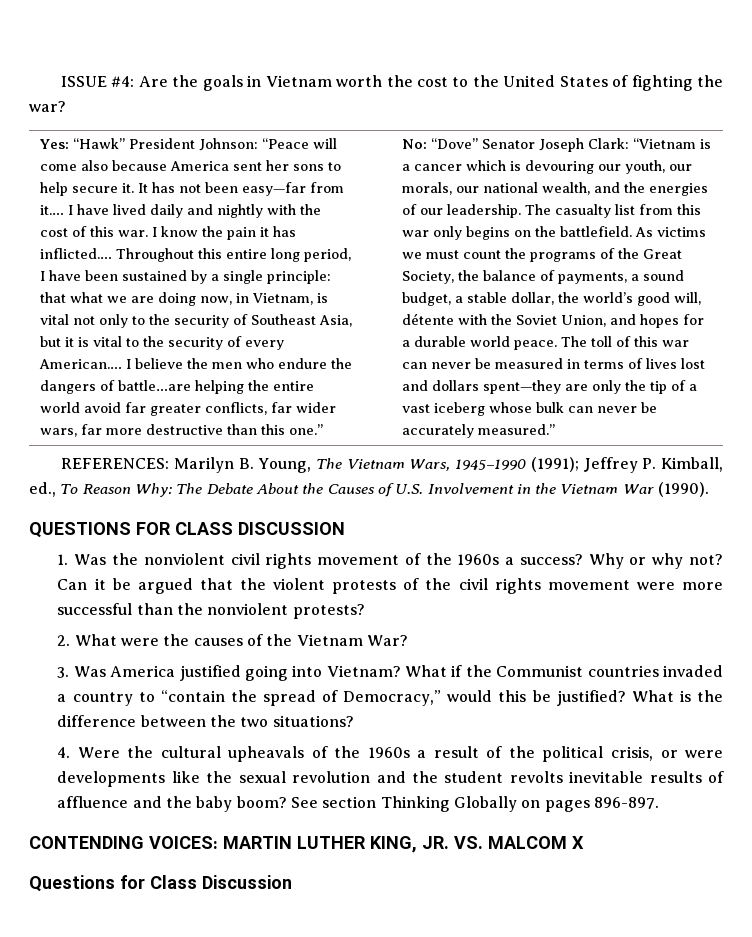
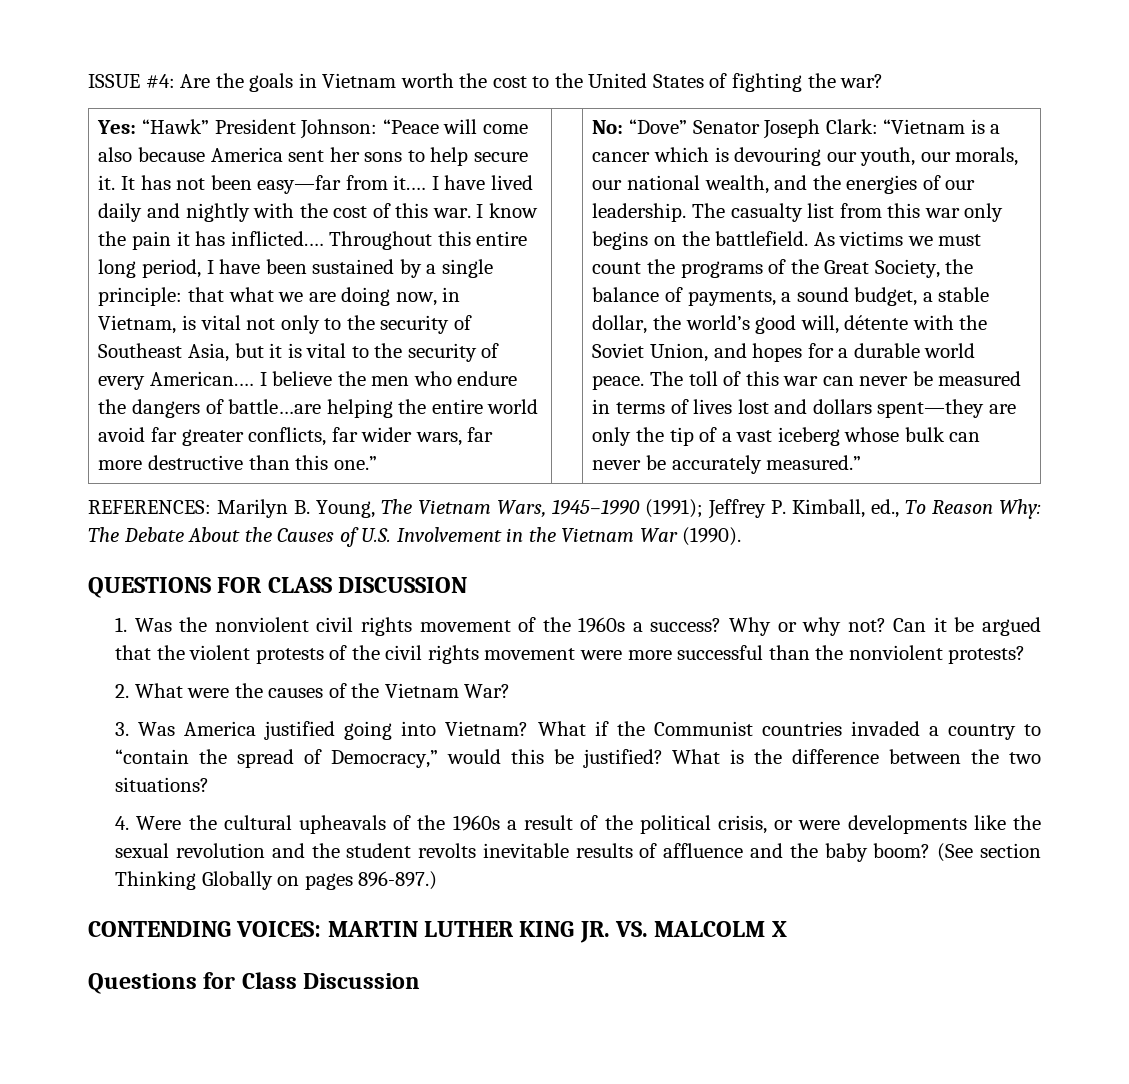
- See section Thinking Globally on pages 896-897.
+ (See section Thinking Globally on pages 896-897.)
- CONTENDING VOICES: MARTIN LUTHER KING, JR. VS. MALCOM X
+ CONTENDING VOICES: MARTIN LUTHER KING JR. VS. MALCOLM X

